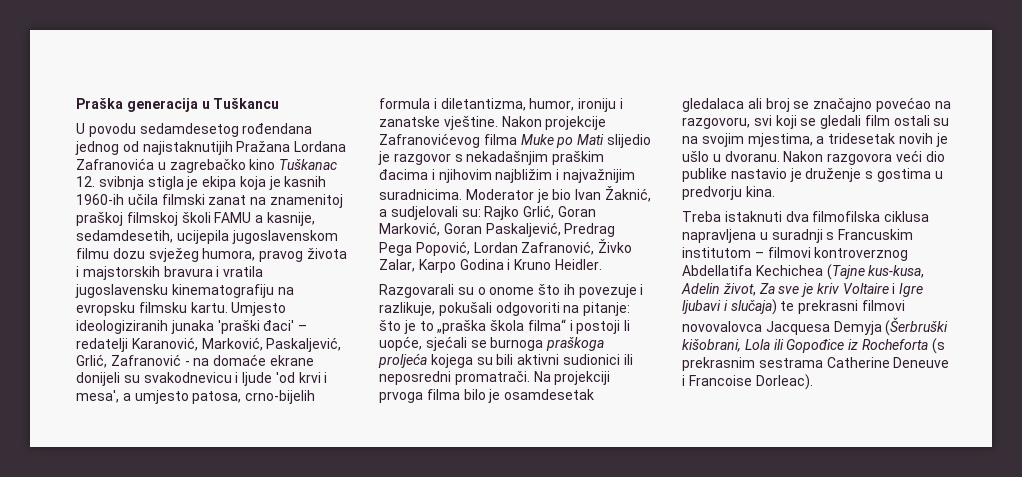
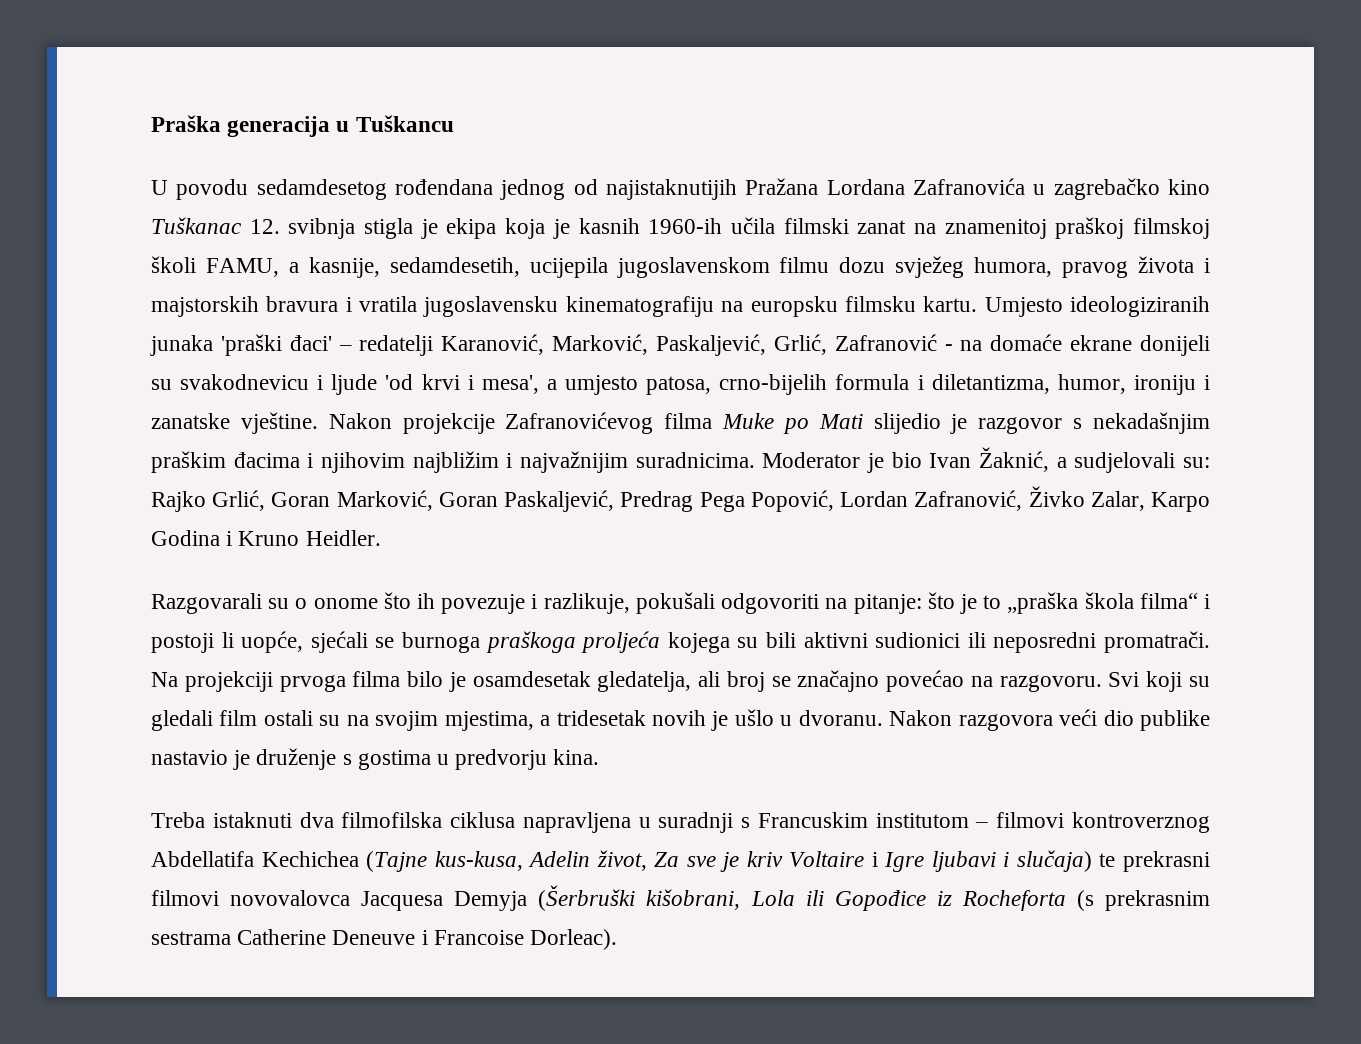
- U povodu sedamdesetog rođendana jednog od najistaknutijih Pražana Lordana Zafranovića u zagrebačko kino Tuškanac 12. svibnja stigla je ekipa koja je kasnih 1960-ih učila filmski zanat na znamenitoj praškoj filmskoj školi FAMU a kasnije, sedamdesetih, ucijepila jugoslavenskom filmu dozu svježeg humora, pravog života i majstorskih bravura i vratila jugoslavensku kinematografiju na evropsku filmsku kartu.
+ U povodu sedamdesetog rođendana jednog od najistaknutijih Pražana Lordana Zafranovića u zagrebačko kino Tuškanac 12. svibnja stigla je ekipa koja je kasnih 1960-ih učila filmski zanat na znamenitoj praškoj filmskoj školi FAMU, a kasnije, sedamdesetih, ucijepila jugoslavenskom filmu dozu svježeg humora, pravog života i majstorskih bravura i vratila jugoslavensku kinematografiju na europsku filmsku kartu.
- Na projekciji prvoga filma bilo je osamdesetak gledalaca ali broj se značajno povećao na razgovoru, svi koji se gledali film ostali su na svojim mjestima, a tridesetak novih je ušlo u dvoranu.
+ Na projekciji prvoga filma bilo je osamdesetak gledatelja, ali broj se značajno povećao na razgovoru. Svi koji su gledali film ostali su na svojim mjestima, a tridesetak novih je ušlo u dvoranu.

